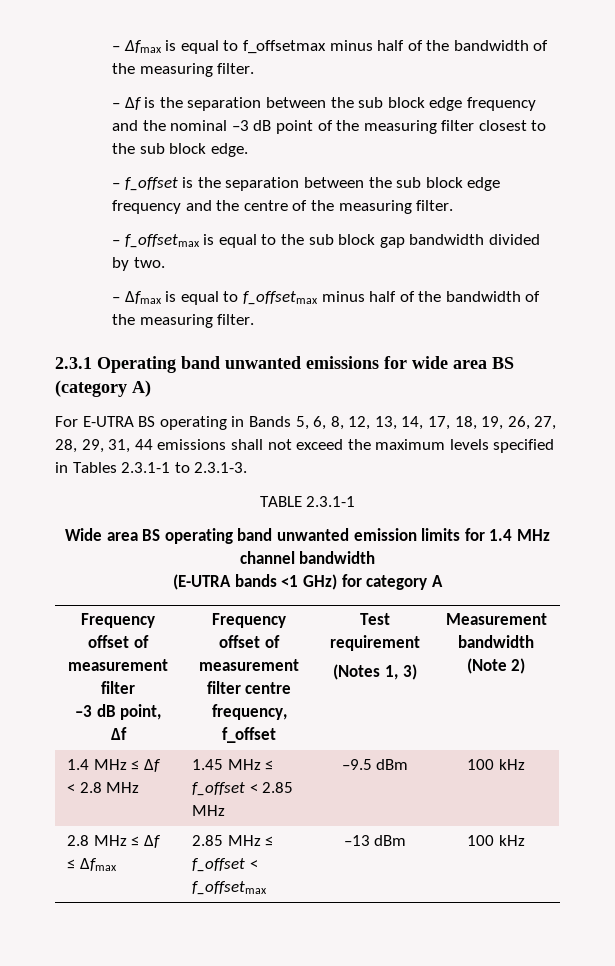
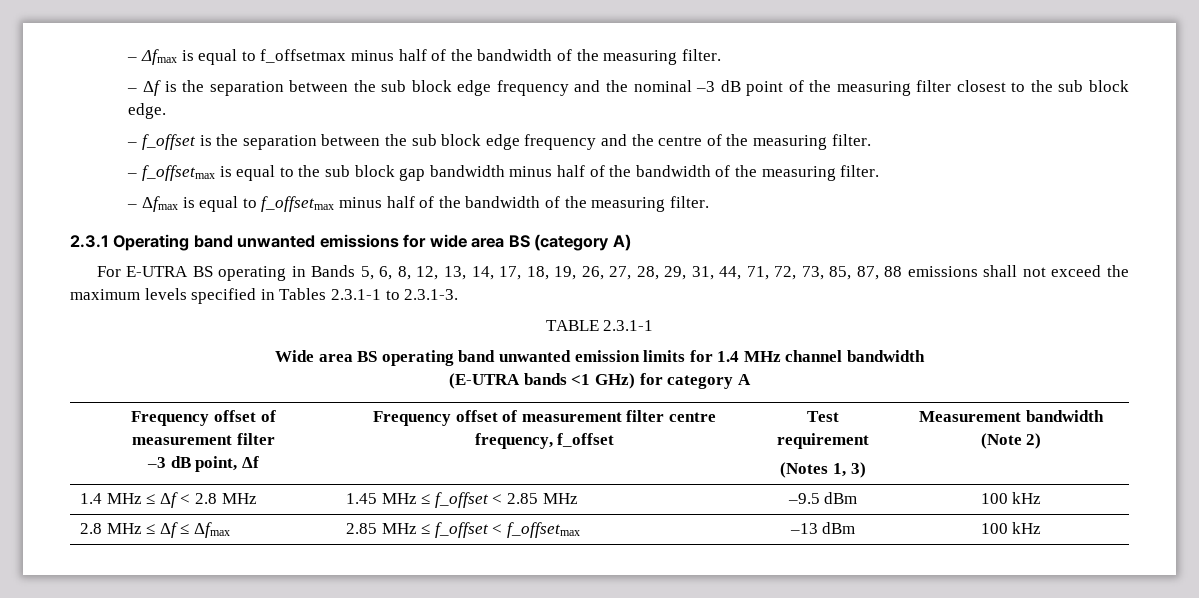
- – f_offsetmax is equal to the sub block gap bandwidth divided by two.
+ – f_offsetmax is equal to the sub block gap bandwidth minus half of the bandwidth of the measuring filter.
- For E-UTRA BS operating in Bands 5, 6, 8, 12, 13, 14, 17, 18, 19, 26, 27, 28, 29, 31, 44 emissions shall not exceed the maximum levels specified in Tables 2.3.1-1 to 2.3.1-3.
+ For E-UTRA BS operating in Bands 5, 6, 8, 12, 13, 14, 17, 18, 19, 26, 27, 28, 29, 31, 44, 71, 72, 73, 85, 87, 88 emissions shall not exceed the maximum levels specified in Tables 2.3.1-1 to 2.3.1-3.

